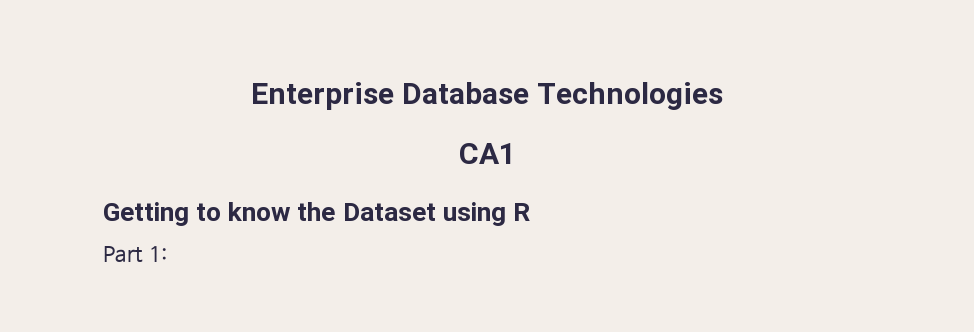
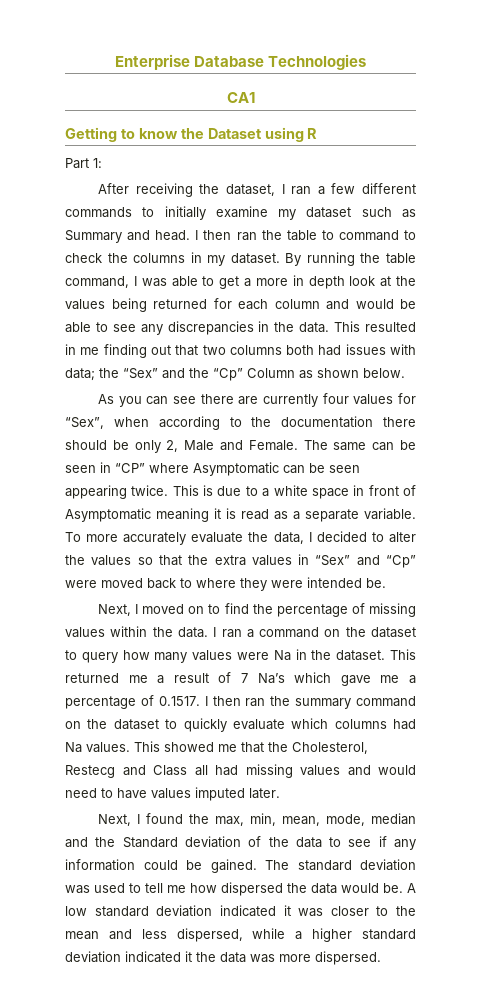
+ After receiving the dataset, I ran a few different commands to initially examine my dataset such as Summary and head. I then ran the table to command to check the columns in my dataset. By running the table command, I was able to get a more in depth look at the values being returned for each column and would be able to see any discrepancies in the data. This resulted in me finding out that two columns both had issues with data; the “Sex” and the “Cp” Column as shown below.
+ As you can see there are currently four values for “Sex”, when according to the documentation there should be only 2, Male and Female. The same can be seen in “CP” where Asymptomatic can be seen appearing twice. This is due to a white space in front of Asymptomatic meaning it is read as a separate variable. To more accurately evaluate the data, I decided to alter the values so that the extra values in “Sex” and “Cp” were moved back to where they were intended be.
+ Next, I moved on to find the percentage of missing values within the data. I ran a command on the dataset to query how many values were Na in the dataset. This returned me a result of 7 Na’s which gave me a percentage of 0.1517. I then ran the summary command on the dataset to quickly evaluate which columns had Na values. This showed me that the Cholesterol, Restecg and Class all had missing values and would need to have values imputed later.
+ Next, I found the max, min, mean, mode, median and the Standard deviation of the data to see if any information could be gained. The standard deviation was used to tell me how dispersed the data would be. A low standard deviation indicated it was closer to the mean and less dispersed, while a higher standard deviation indicated it the data was more dispersed.

